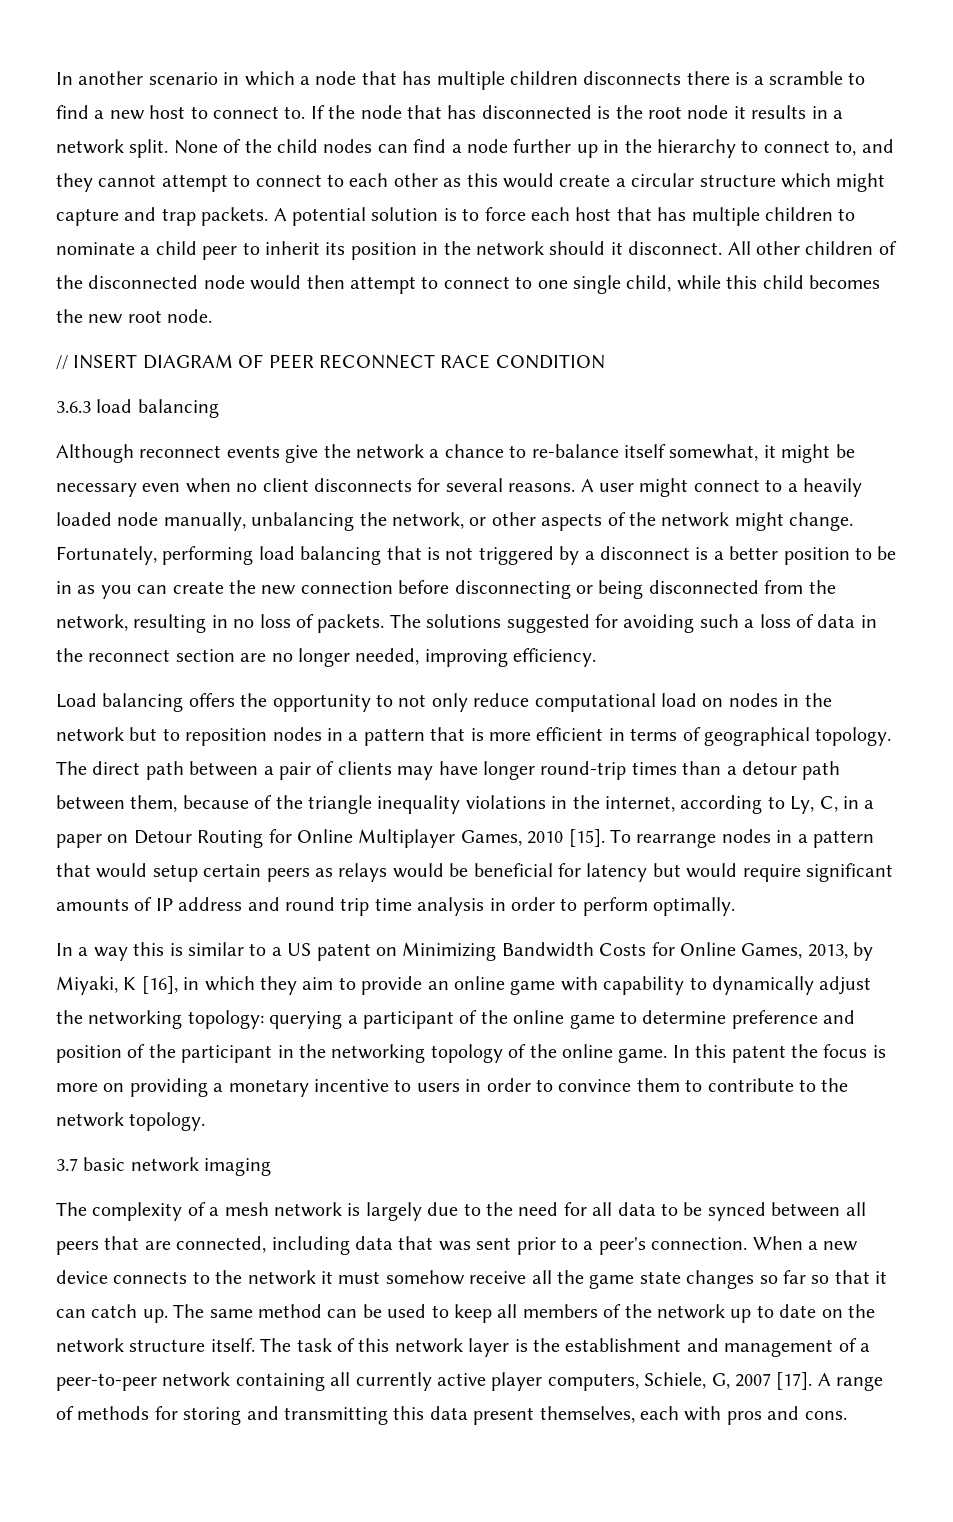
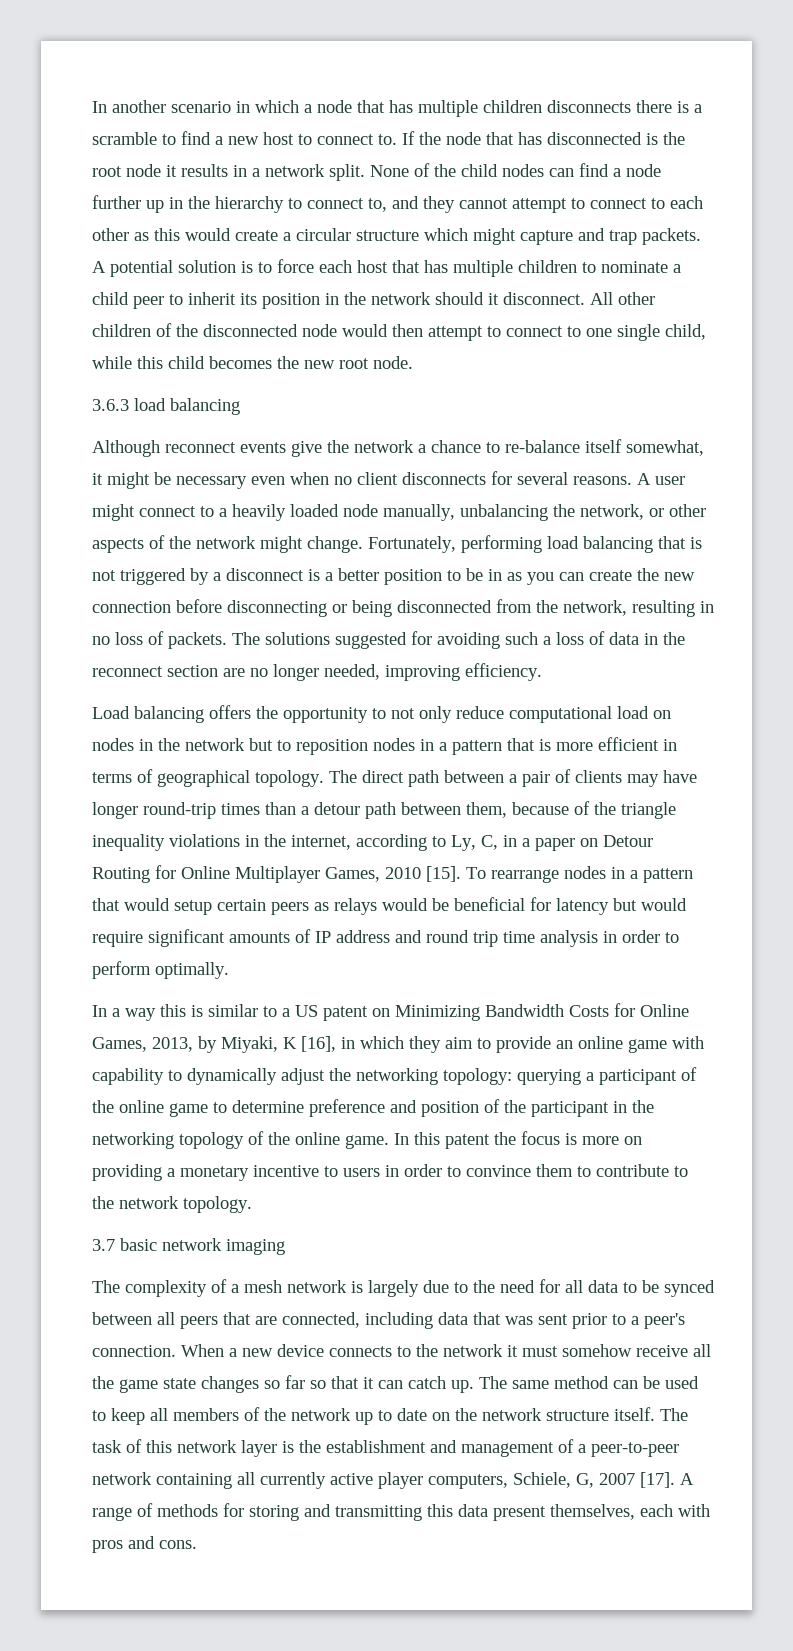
- // INSERT DIAGRAM OF PEER RECONNECT RACE CONDITION

